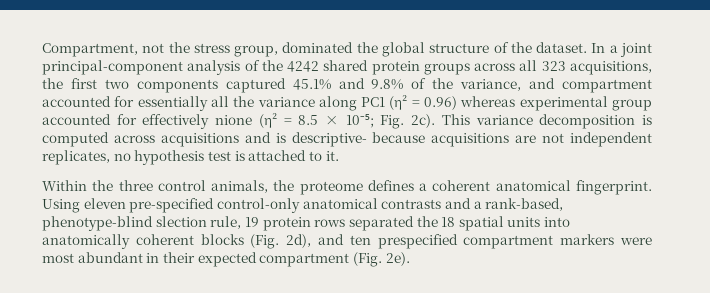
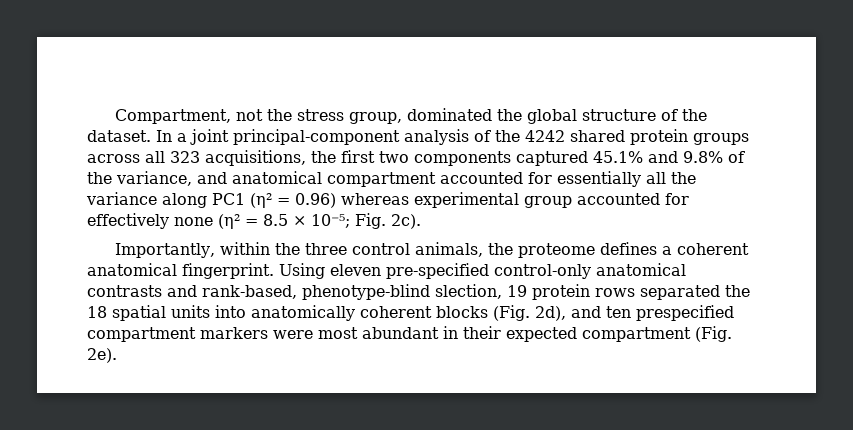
- In a joint principal-component analysis of the 4242 shared protein groups across all 323 acquisitions, the first two components captured 45.1% and 9.8% of the variance, and compartment accounted for essentially all the variance along PC1 (η² = 0.96) whereas experimental group accounted for effectively nione (η² = 8.5 × 10⁻⁵;
+ In a joint principal-component analysis of the 4242 shared protein groups across all 323 acquisitions, the first two components captured 45.1% and 9.8% of the variance, and anatomical compartment accounted for essentially all the variance along PC1 (η² = 0.96) whereas experimental group accounted for effectively none (η² = 8.5 × 10⁻⁵;
- Fig. 2c). This variance decomposition is computed across acquisitions and is descriptive- because acquisitions are not independent replicates, no hypothesis test is attached to it.
- Within the three control animals, the proteome defines a coherent anatomical fingerprint.
+ Fig. 2c).
+ Importantly, within the three control animals, the proteome defines a coherent anatomical fingerprint.
- Using eleven pre-specified control-only anatomical contrasts and a rank-based, phenotype-blind slection rule, 19 protein rows separated the 18 spatial units into anatomically coherent blocks (Fig. 2d), and ten prespecified compartment markers were most abundant in their expected compartment (Fig. 2e).
+ Using eleven pre-specified control-only anatomical contrasts and rank-based, phenotype-blind slection, 19 protein rows separated the 18 spatial units into anatomically coherent blocks (Fig. 2d), and ten prespecified compartment markers were most abundant in their expected compartment (Fig. 2e).

